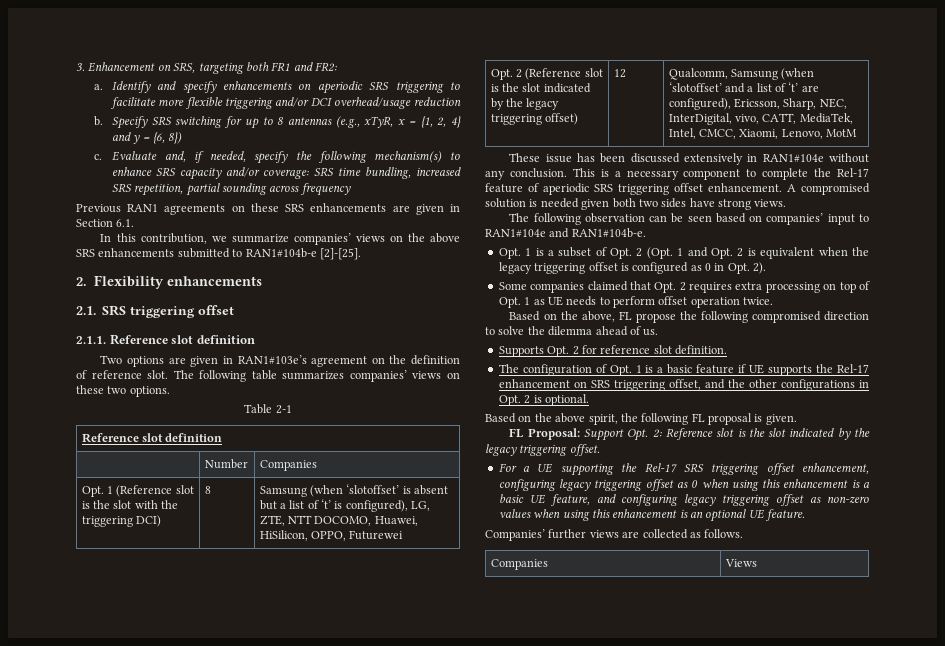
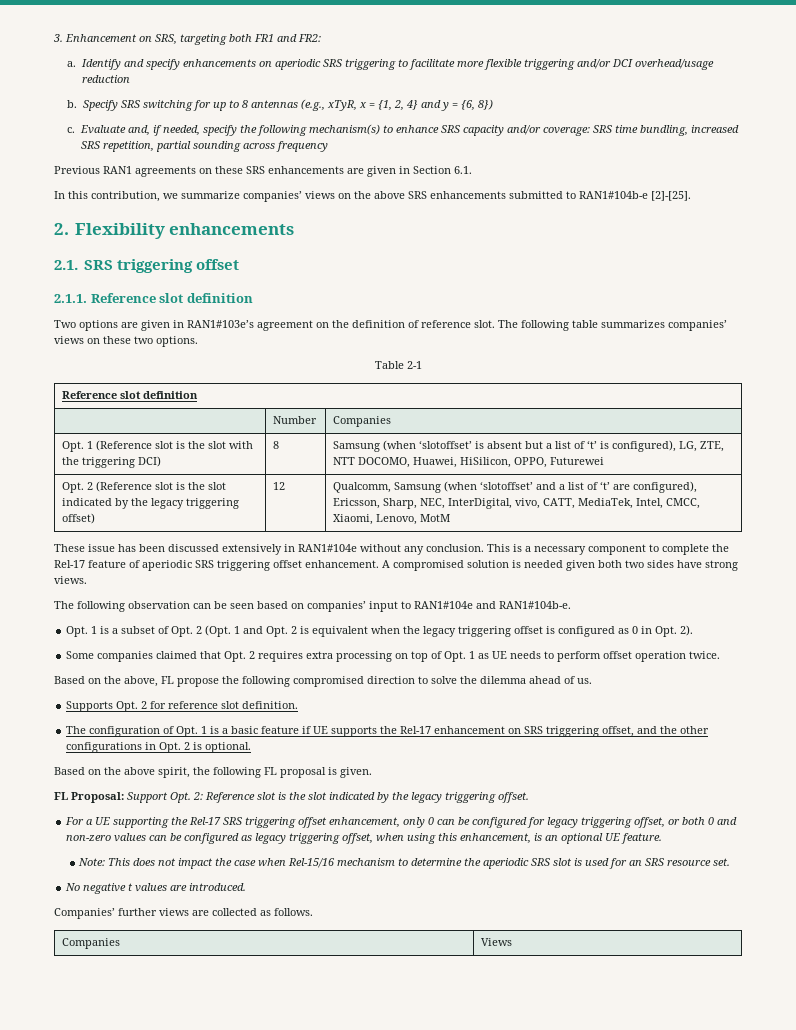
- For a UE supporting the Rel-17 SRS triggering offset enhancement, configuring legacy triggering offset as 0 when using this enhancement is a basic UE feature, and configuring legacy triggering offset as non-zero values when using this enhancement is an optional UE feature.
+ For a UE supporting the Rel-17 SRS triggering offset enhancement, only 0 can be configured for legacy triggering offset, or both 0 and non-zero values can be configured as legacy triggering offset, when using this enhancement, is an optional UE feature.
+ Note: This does not impact the case when Rel-15/16 mechanism to determine the aperiodic SRS slot is used for an SRS resource set.
+ No negative t values are introduced.

